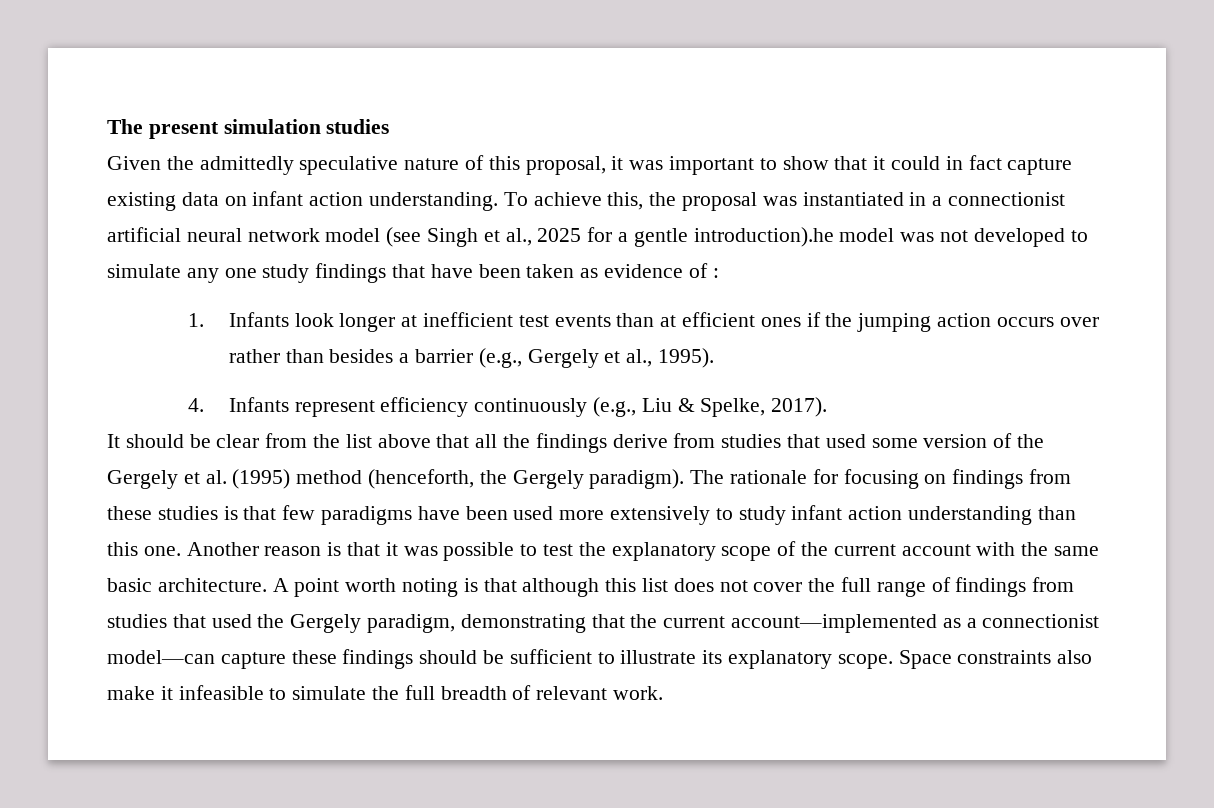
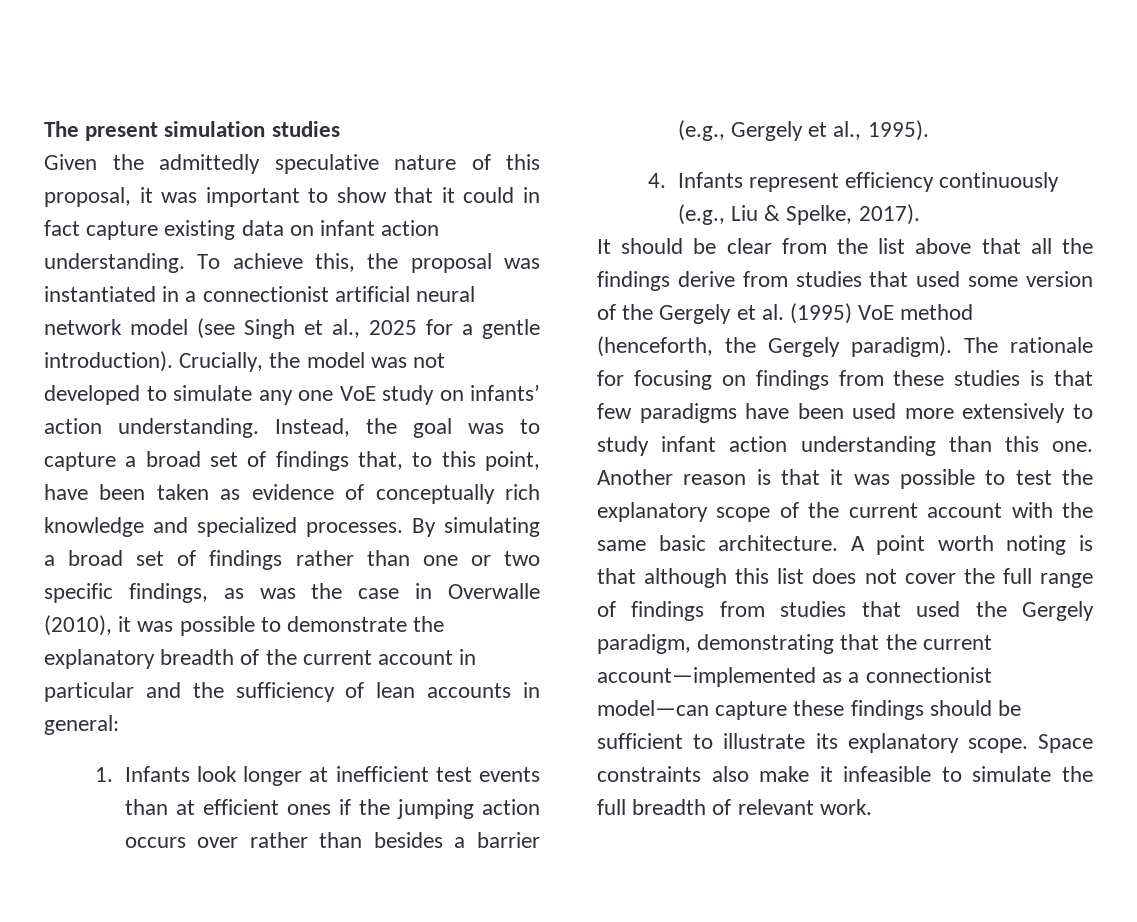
- To achieve this, the proposal was instantiated in a connectionist artificial neural network model (see Singh et al., 2025 for a gentle introduction).he model was not developed to simulate any one study findings that have been taken as evidence of :
+ To achieve this, the proposal was instantiated in a connectionist artificial neural network model (see Singh et al., 2025 for a gentle introduction). Crucially, the model was not developed to simulate any one VoE study on infants’ action understanding. Instead, the goal was to capture a broad set of findings that, to this point, have been taken as evidence of conceptually rich knowledge and specialized processes. By simulating a broad set of findings rather than one or two specific findings, as was the case in Overwalle (2010), it was possible to demonstrate the explanatory breadth of the current account in particular and the sufficiency of lean accounts in general:
- It should be clear from the list above that all the findings derive from studies that used some version of the Gergely et al. (1995) method (henceforth, the Gergely paradigm).
+ It should be clear from the list above that all the findings derive from studies that used some version of the Gergely et al. (1995) VoE method (henceforth, the Gergely paradigm).

